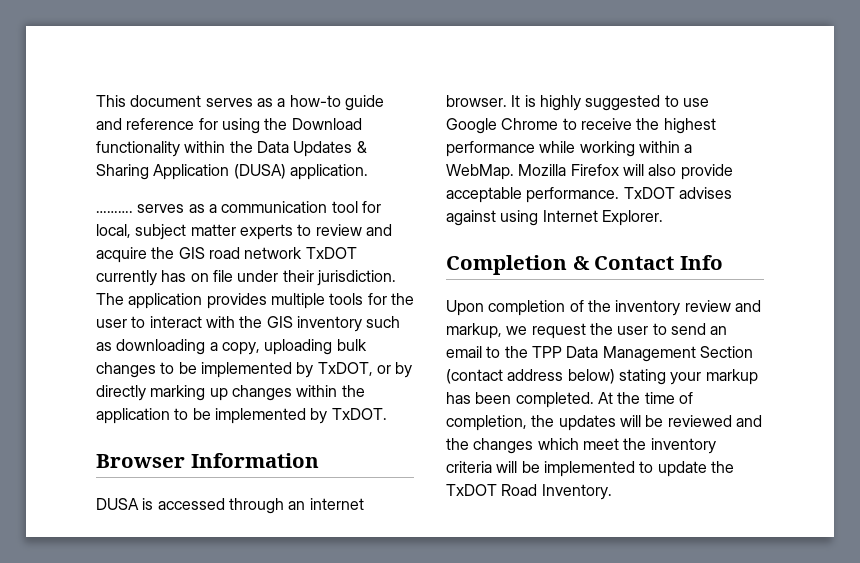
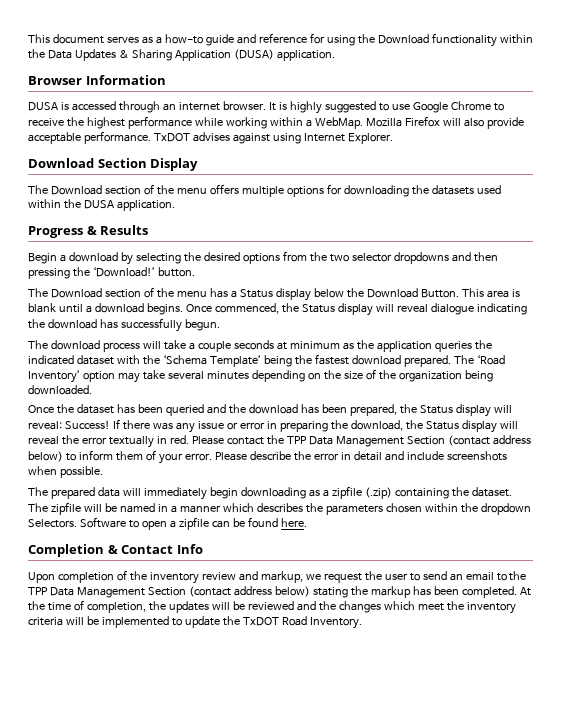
- ………. serves as a communication tool for local, subject matter experts to review and acquire the GIS road network TxDOT currently has on file under their jurisdiction. The application provides multiple tools for the user to interact with the GIS inventory such as downloading a copy, uploading bulk changes to be implemented by TxDOT, or by directly marking up changes within the application to be implemented by TxDOT.
+ Download Section Display
+ The Download section of the menu offers multiple options for downloading the datasets used within the DUSA application.
+ Progress & Results
+ Begin a download by selecting the desired options from the two selector dropdowns and then pressing the ‘Download!’ button.
+ The Download section of the menu has a Status display below the Download Button. This area is blank until a download begins. Once commenced, the Status display will reveal dialogue indicating the download has successfully begun.
+ The download process will take a couple seconds at minimum as the application queries the indicated dataset with the ‘Schema Template’ being the fastest download prepared. The ‘Road Inventory’ option may take several minutes depending on the size of the organization being downloaded.
+ Once the dataset has been queried and the download has been prepared, the Status display will reveal: Success! If there was any issue or error in preparing the download, the Status display will reveal the error textually in red. Please contact the TPP Data Management Section (contact address below) to inform them of your error. Please describe the error in detail and include screenshots when possible.
+ The prepared data will immediately begin downloading as a zipfile (.zip) containing the dataset. The zipfile will be named in a manner which describes the parameters chosen within the dropdown Selectors. Software to open a zipfile can be found here.
- Upon completion of the inventory review and markup, we request the user to send an email to the TPP Data Management Section (contact address below) stating your markup has been completed.
+ Upon completion of the inventory review and markup, we request the user to send an email to the TPP Data Management Section (contact address below) stating the markup has been completed.

